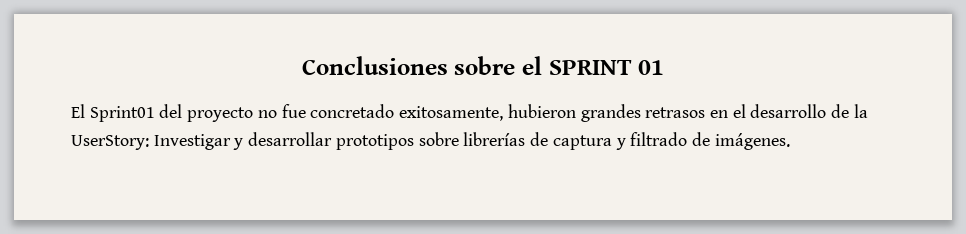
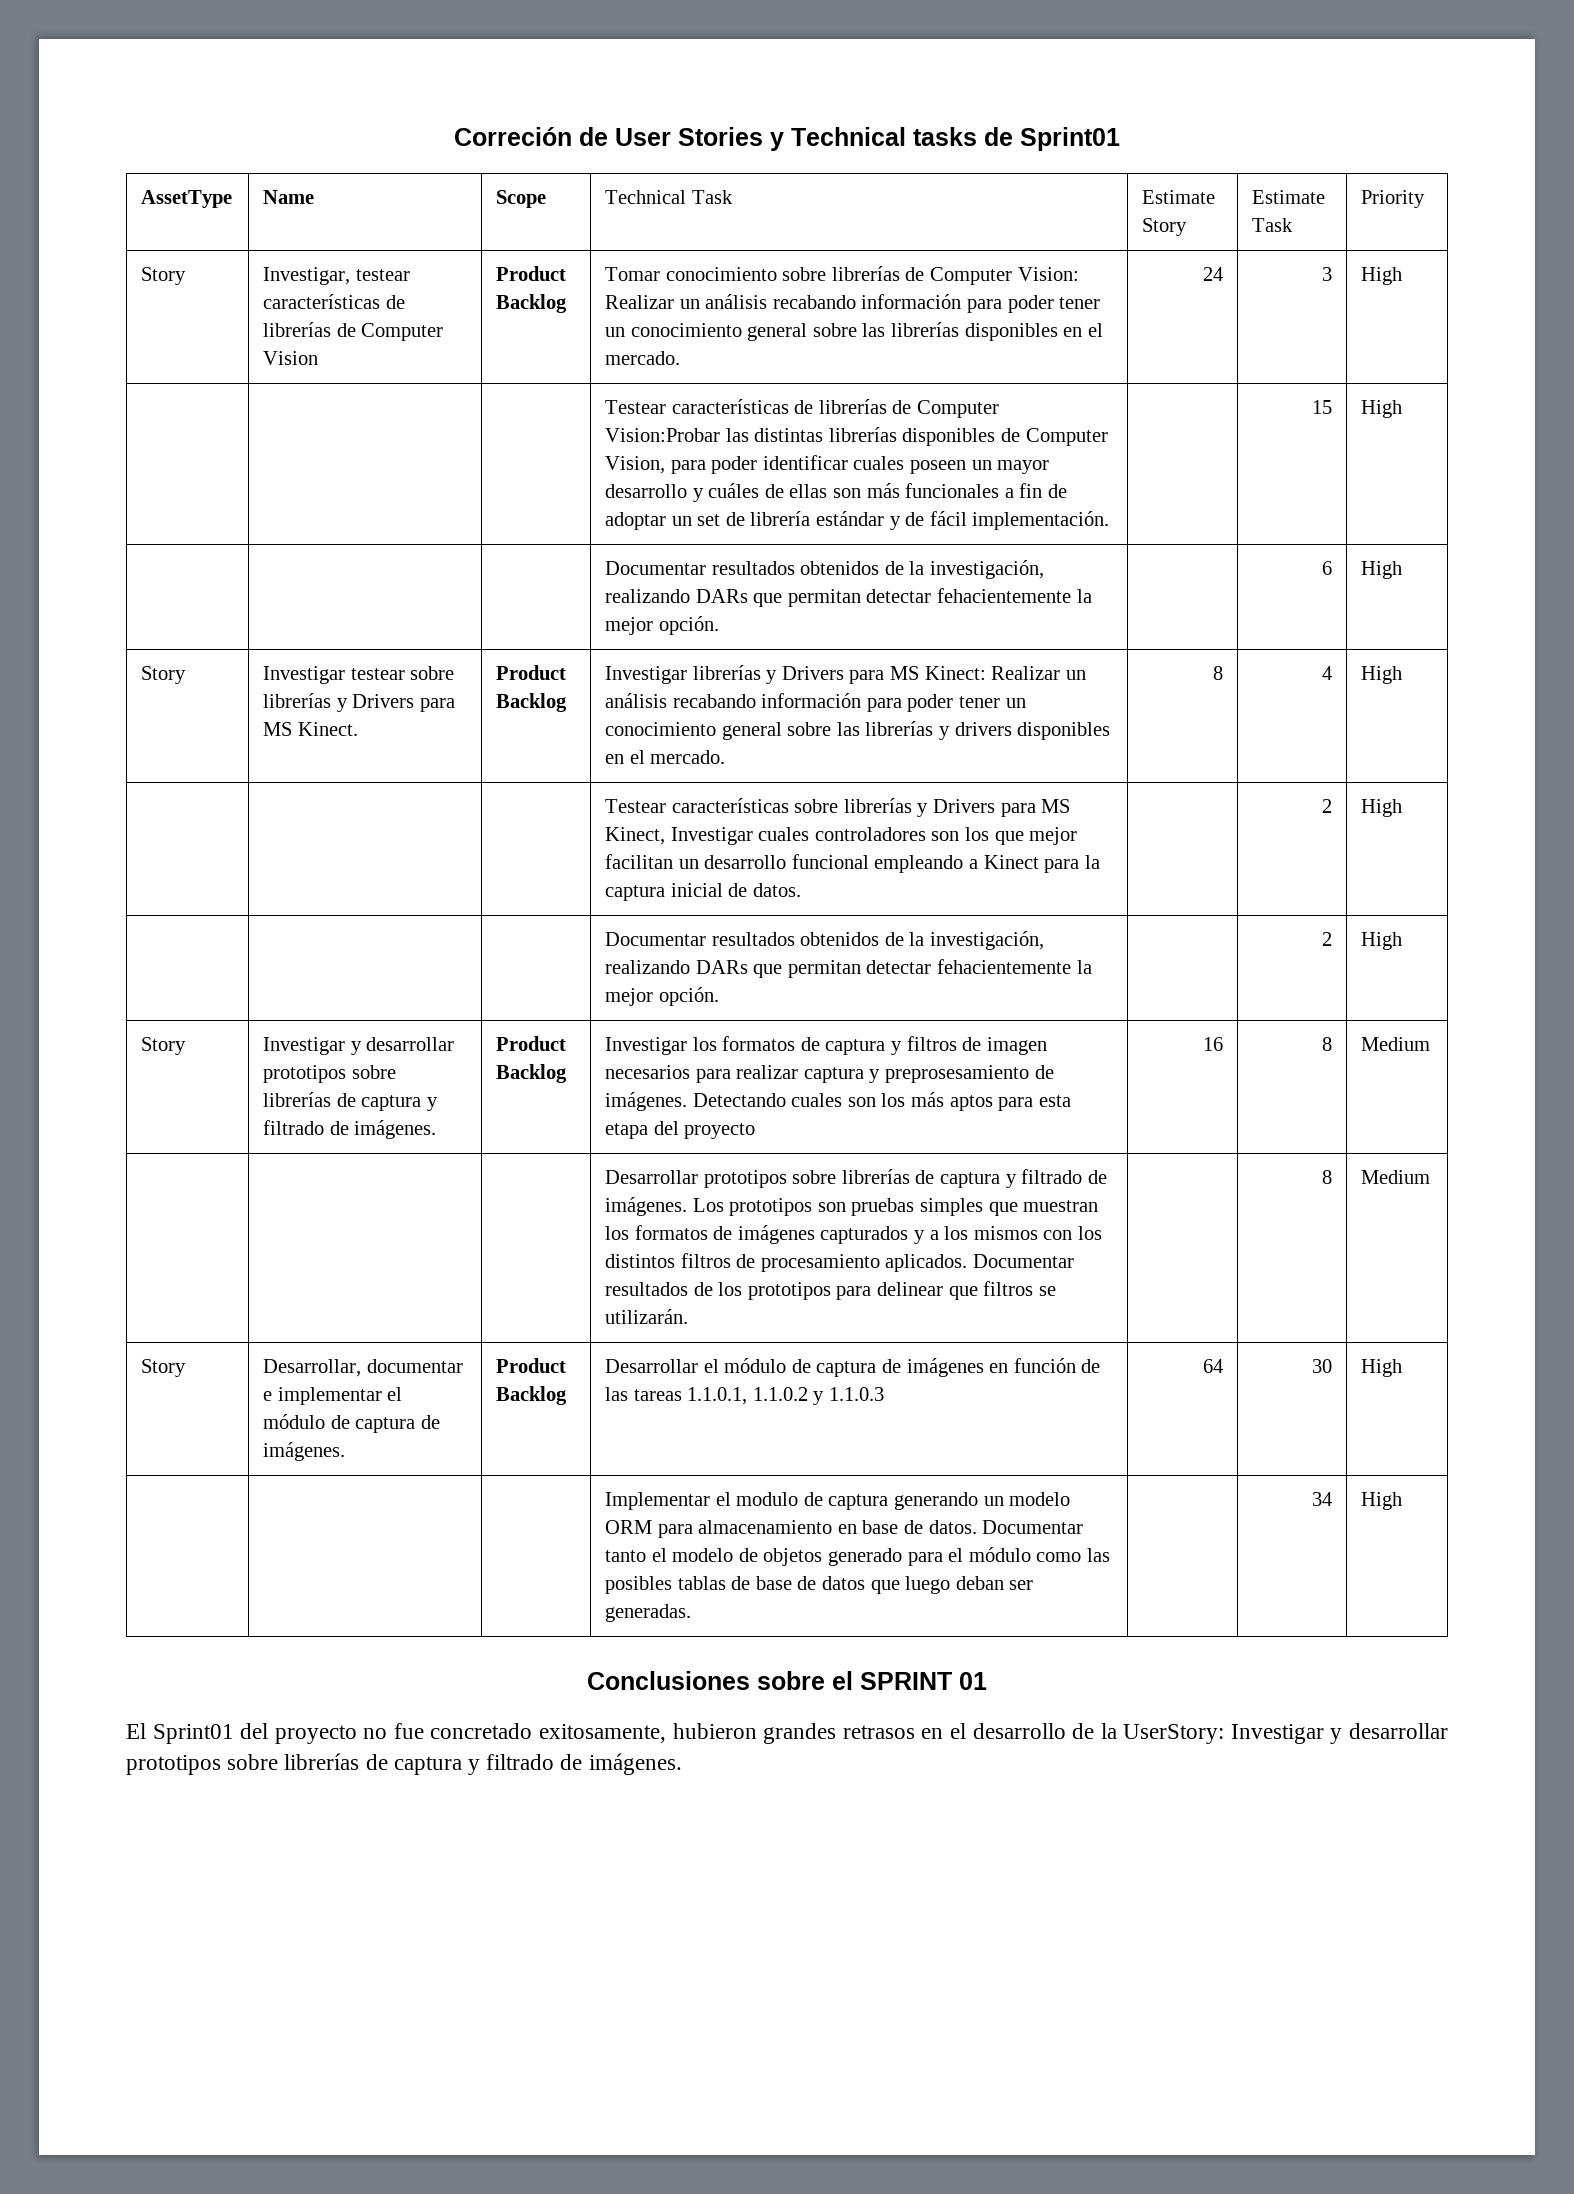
+ Correción de User Stories y Technical tasks de Sprint01
+ AssetType | Name | Scope | Technical Task | Estimate Story | Estimate Task | Priority
+ Story | Investigar, testear características de librerías de Computer Vision | Product Backlog | Tomar conocimiento sobre librerías de Computer Vision: Realizar un análisis recabando información para poder tener un conocimiento general sobre las librerías disponibles en el mercado. | 24 | 3 | High
+ | | | Testear características de librerías de Computer Vision:Probar las distintas librerías disponibles de Computer Vision, para poder identificar cuales poseen un mayor desarrollo y cuáles de ellas son más funcionales a fin de adoptar un set de librería estándar y de fácil implementación. | | 15 | High
+ | | | Documentar resultados obtenidos de la investigación, realizando DARs que permitan detectar fehacientemente la mejor opción. | | 6 | High
+ Story | Investigar testear sobre librerías y Drivers para MS Kinect. | Product Backlog | Investigar librerías y Drivers para MS Kinect: Realizar un análisis recabando información para poder tener un conocimiento general sobre las librerías y drivers disponibles en el mercado. | 8 | 4 | High
+ | | | Testear características sobre librerías y Drivers para MS Kinect, Investigar cuales controladores son los que mejor facilitan un desarrollo funcional empleando a Kinect para la captura inicial de datos. | | 2 | High
+ | | | Documentar resultados obtenidos de la investigación, realizando DARs que permitan detectar fehacientemente la mejor opción. | | 2 | High
+ Story | Investigar y desarrollar prototipos sobre librerías de captura y filtrado de imágenes. | Product Backlog | Investigar los formatos de captura y filtros de imagen necesarios para realizar captura y preprosesamiento de imágenes. Detectando cuales son los más aptos para esta etapa del proyecto | 16 | 8 | Medium
+ | | | Desarrollar prototipos sobre librerías de captura y filtrado de imágenes. Los prototipos son pruebas simples que muestran los formatos de imágenes capturados y a los mismos con los distintos filtros de procesamiento aplicados. Documentar resultados de los prototipos para delinear que filtros se utilizarán. | | 8 | Medium
+ Story | Desarrollar, documentar e implementar el módulo de captura de imágenes. | Product Backlog | Desarrollar el módulo de captura de imágenes en función de las tareas 1.1.0.1, 1.1.0.2 y 1.1.0.3 | 64 | 30 | High
+ | | | Implementar el modulo de captura generando un modelo ORM para almacenamiento en base de datos. Documentar tanto el modelo de objetos generado para el módulo como las posibles tablas de base de datos que luego deban ser generadas. | | 34 | High

